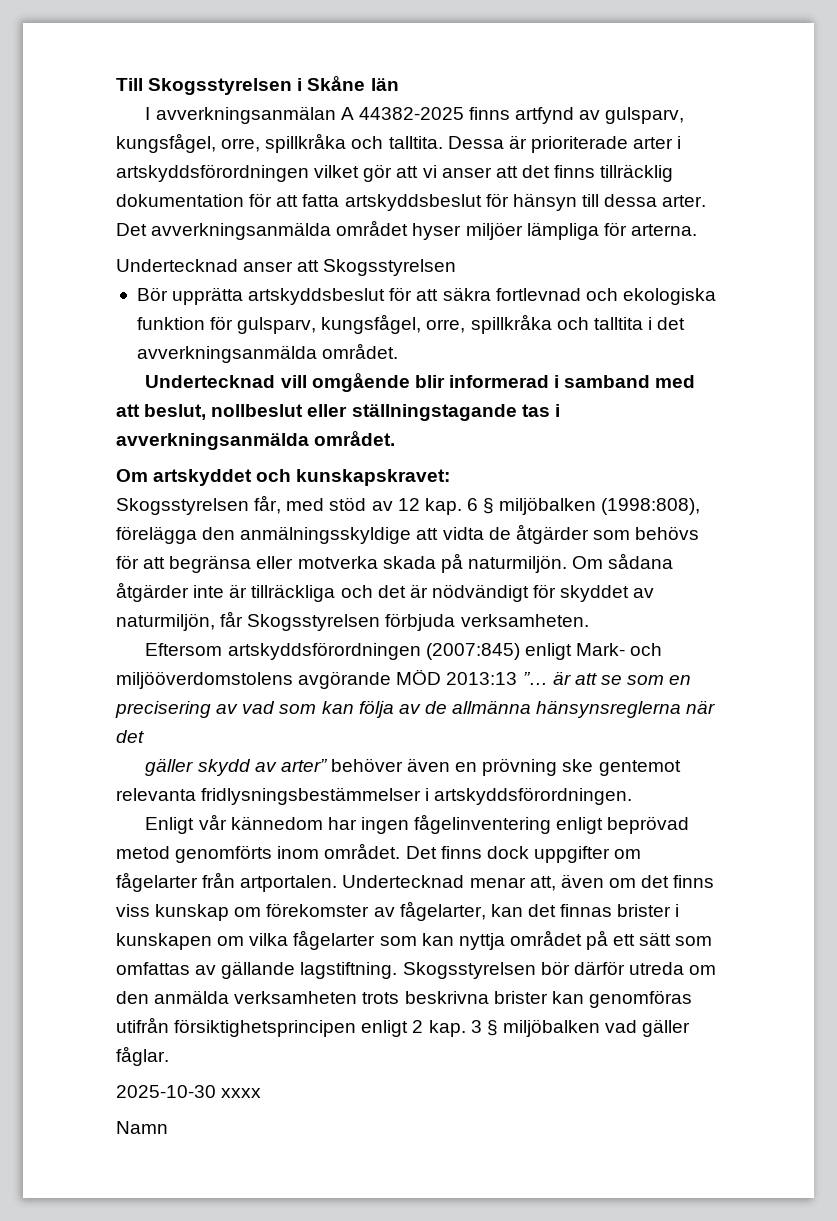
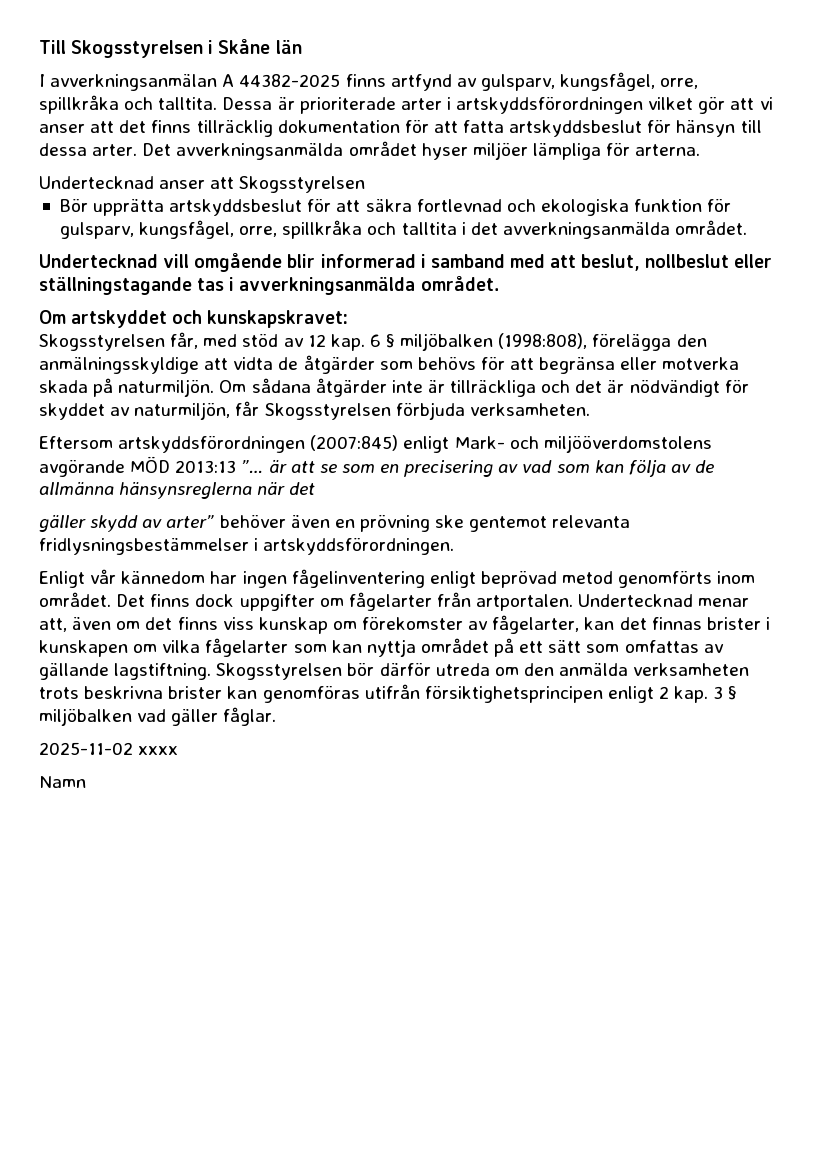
- 2025-10-30 xxxx
+ 2025-11-02 xxxx

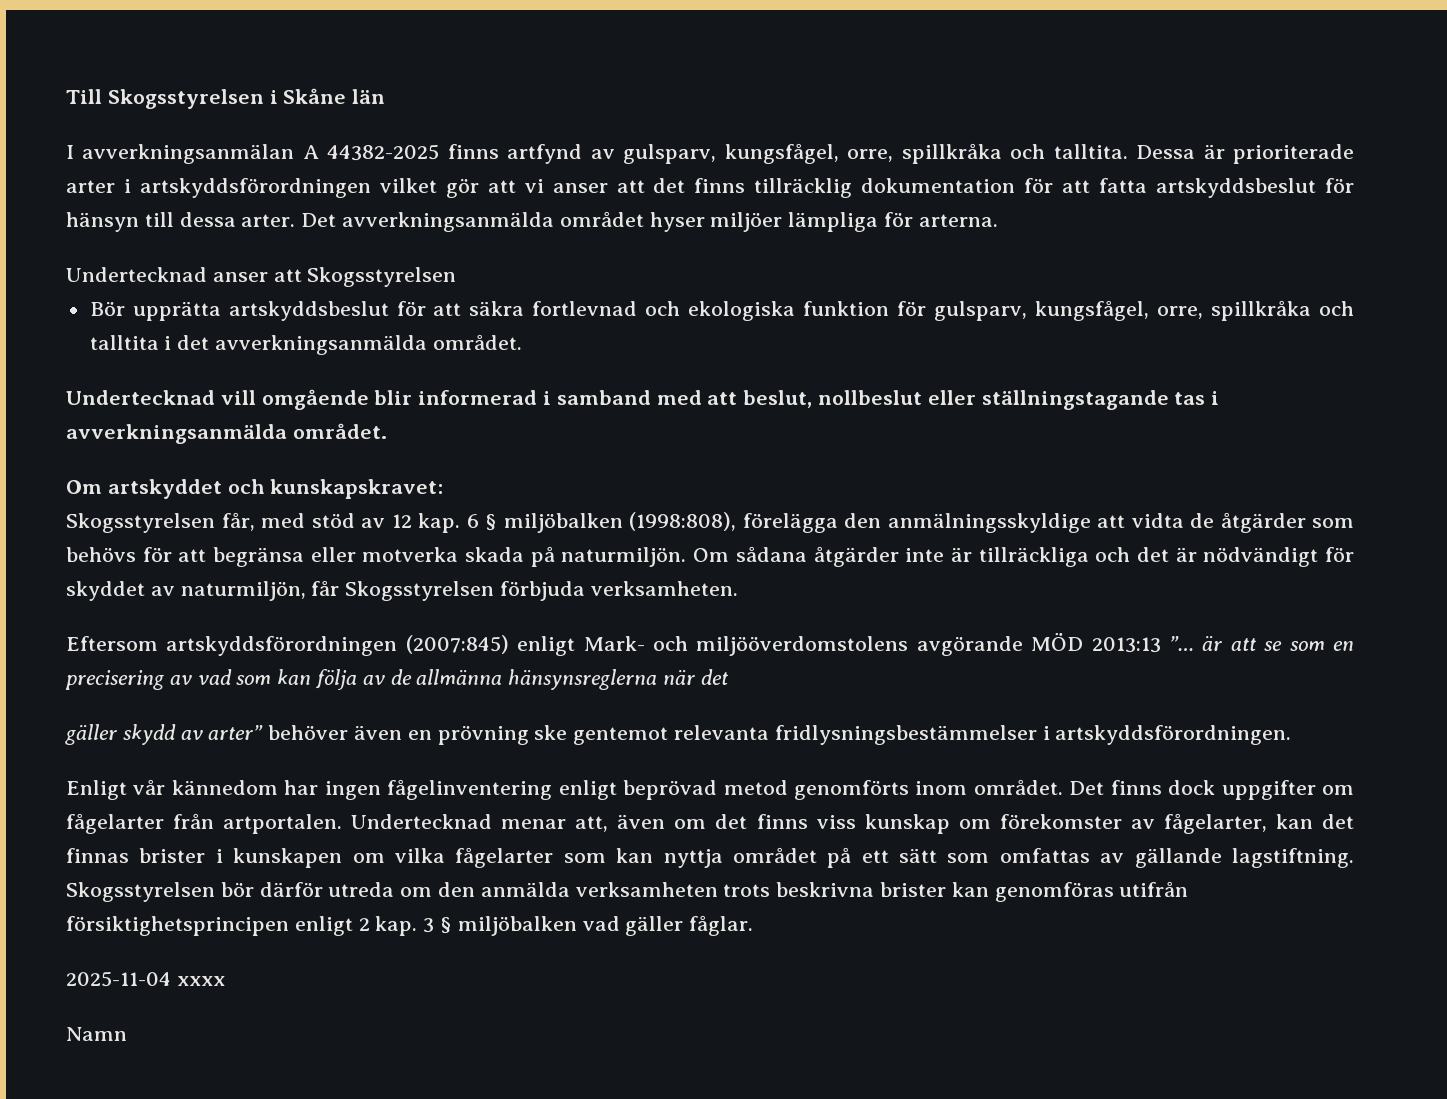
- 2025-11-02 xxxx
+ 2025-11-04 xxxx

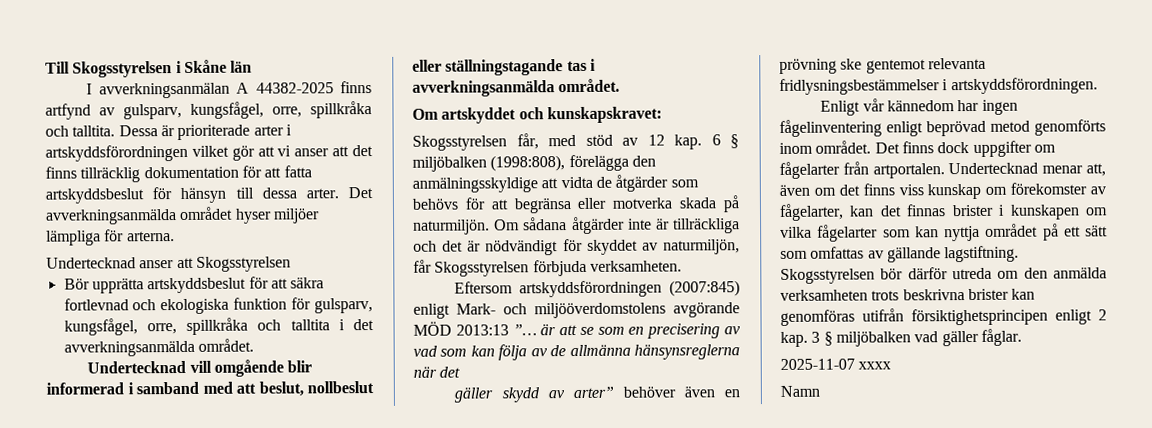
- 2025-11-04 xxxx
+ 2025-11-07 xxxx

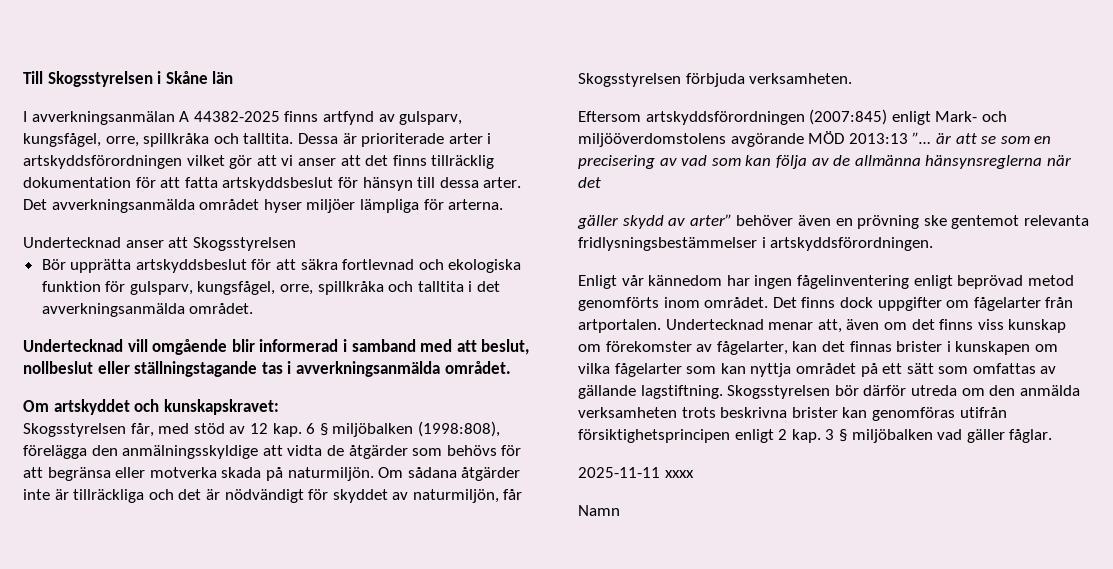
- 2025-11-07 xxxx
+ 2025-11-11 xxxx

